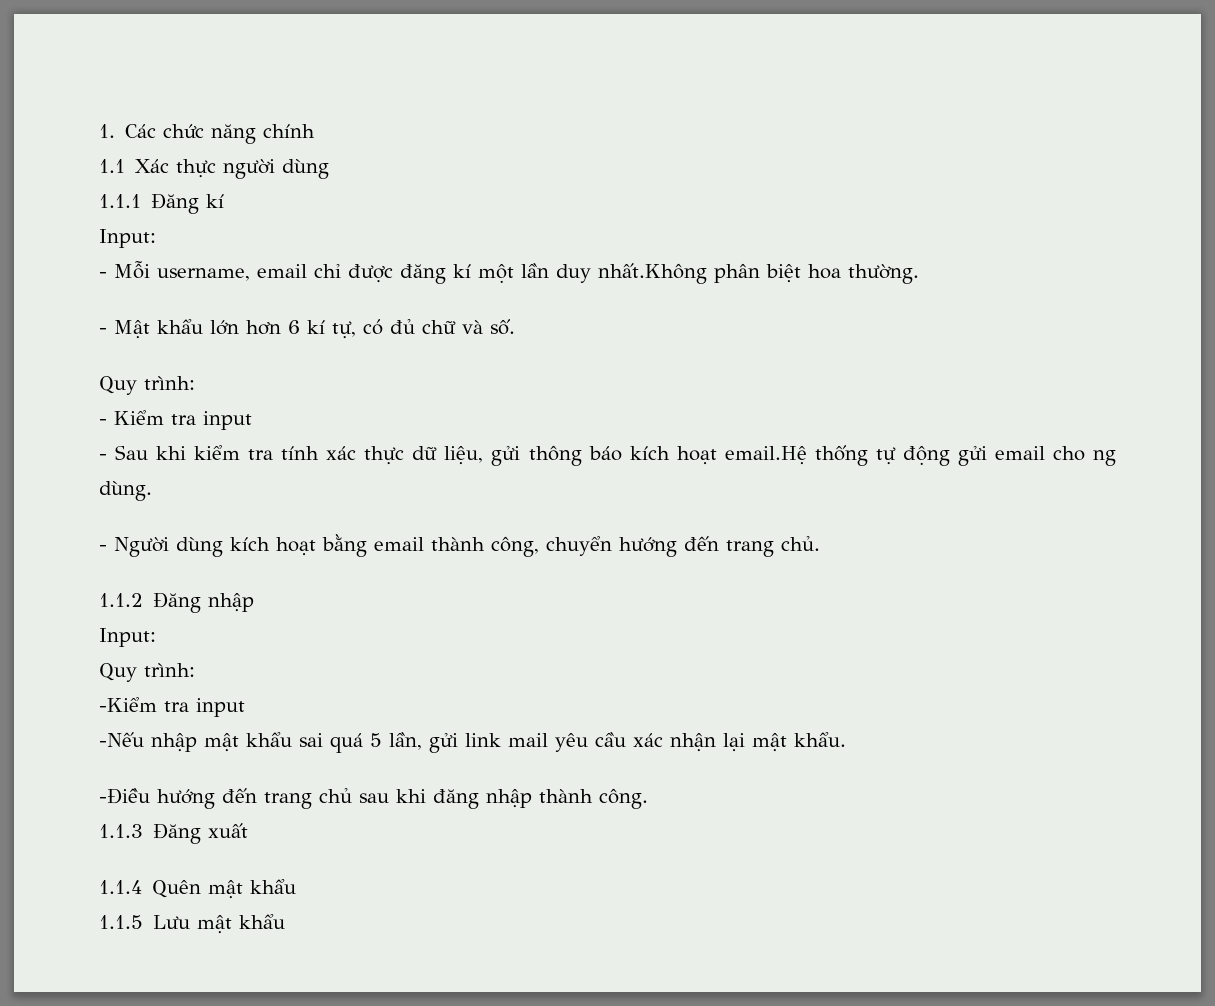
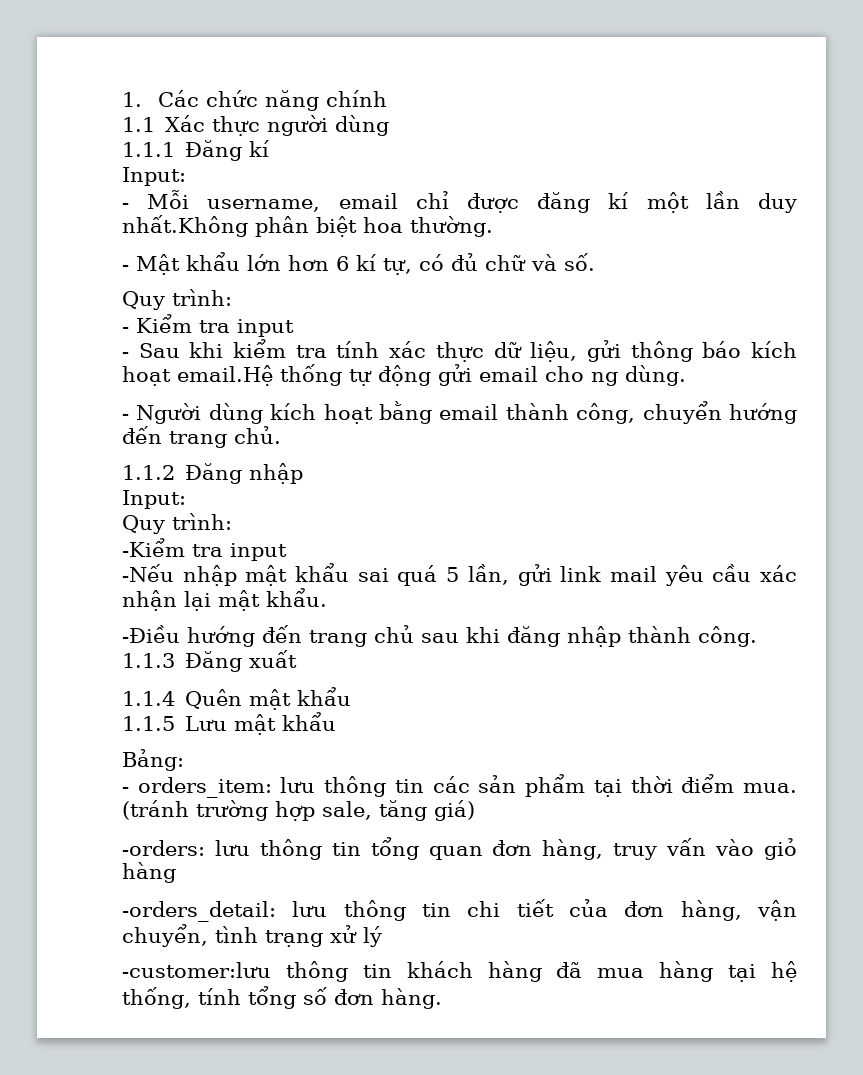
+ Bảng:
+ - orders_item: lưu thông tin các sản phẩm tại thời điểm mua. (tránh trường hợp sale, tăng giá)
+ -orders: lưu thông tin tổng quan đơn hàng, truy vấn vào giỏ hàng
+ -orders_detail: lưu thông tin chi tiết của đơn hàng, vận chuyển, tình trạng xử lý
+ -customer:lưu thông tin khách hàng đã mua hàng tại hệ thống, tính tổng số đơn hàng.

